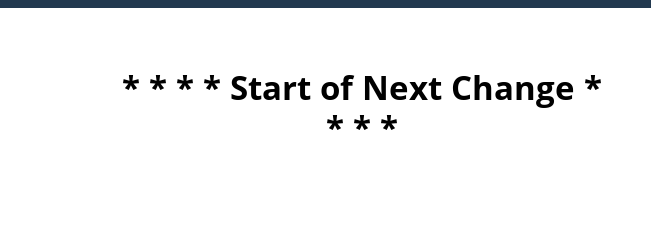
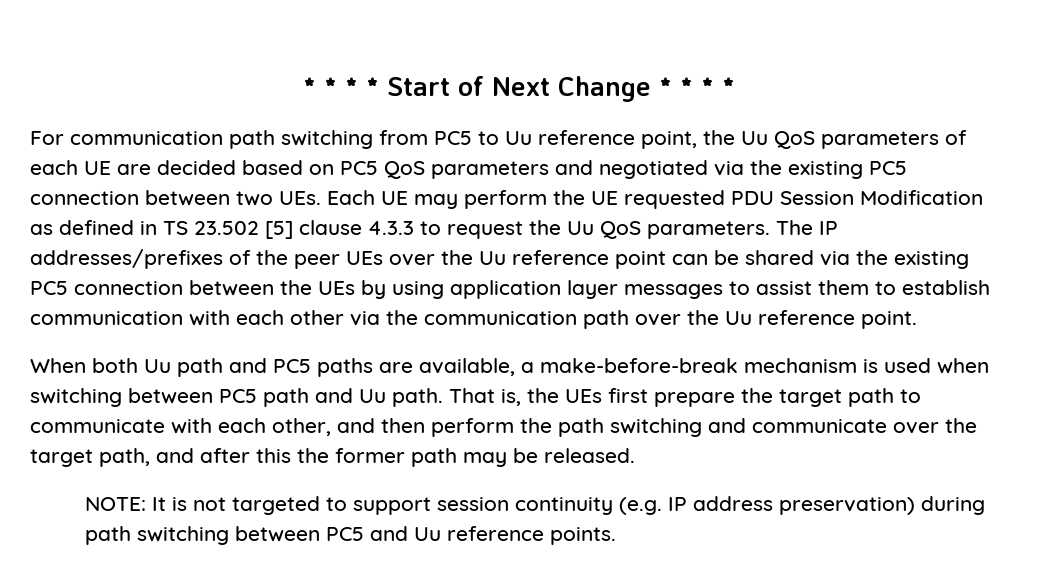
+ For communication path switching from PC5 to Uu reference point, the Uu QoS parameters of each UE are decided based on PC5 QoS parameters and negotiated via the existing PC5 connection between two UEs. Each UE may perform the UE requested PDU Session Modification as defined in TS 23.502 [5] clause 4.3.3 to request the Uu QoS parameters. The IP addresses/prefixes of the peer UEs over the Uu reference point can be shared via the existing PC5 connection between the UEs by using application layer messages to assist them to establish communication with each other via the communication path over the Uu reference point.
+ When both Uu path and PC5 paths are available, a make-before-break mechanism is used when switching between PC5 path and Uu path. That is, the UEs first prepare the target path to communicate with each other, and then perform the path switching and communicate over the target path, and after this the former path may be released.
+ NOTE: It is not targeted to support session continuity (e.g. IP address preservation) during path switching between PC5 and Uu reference points.

